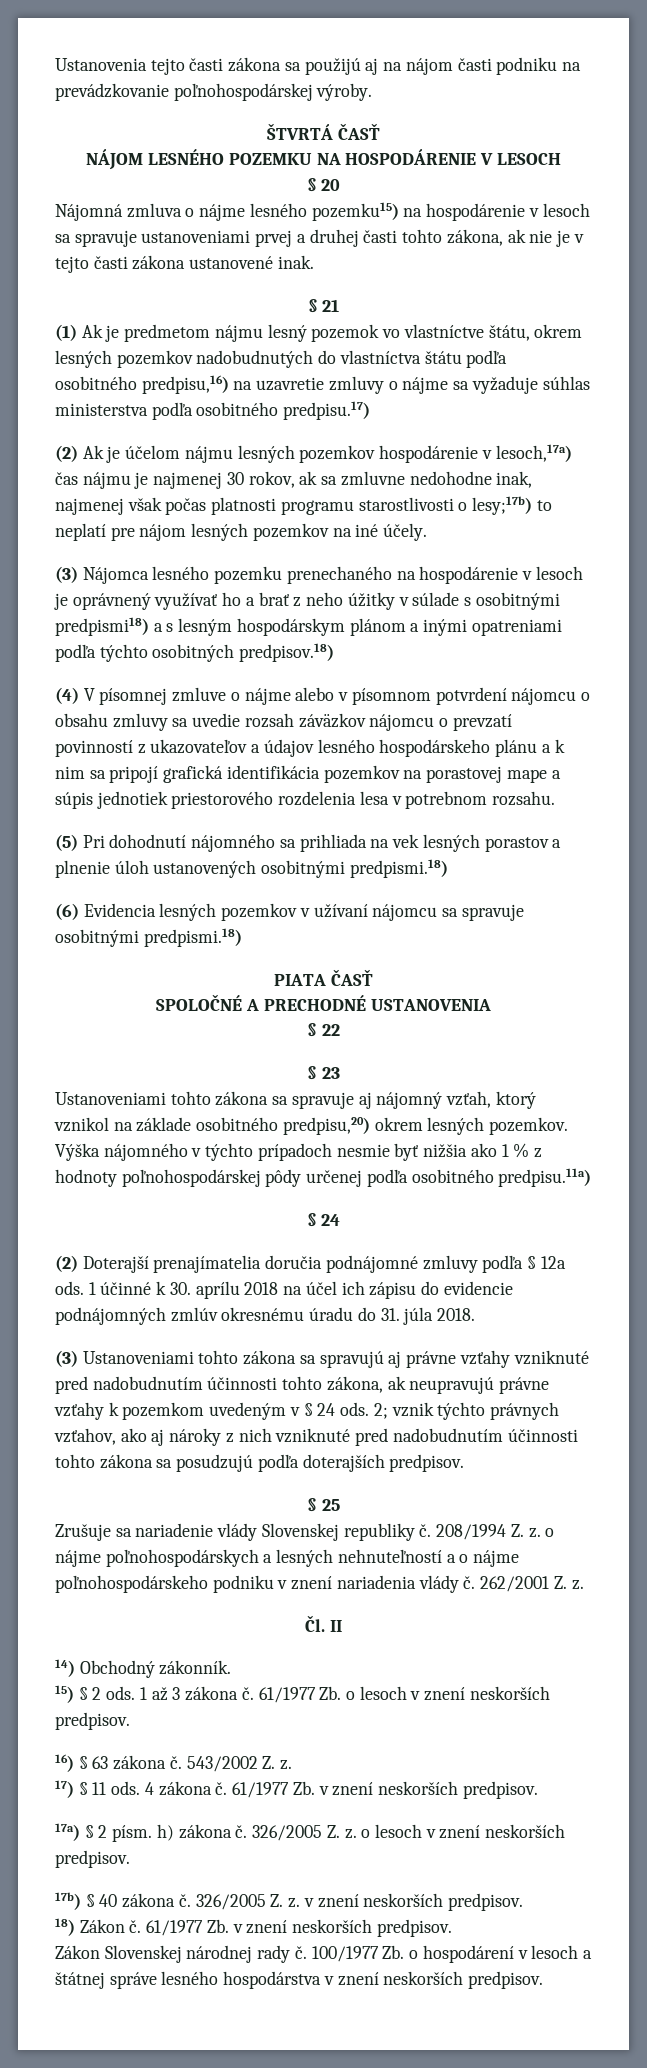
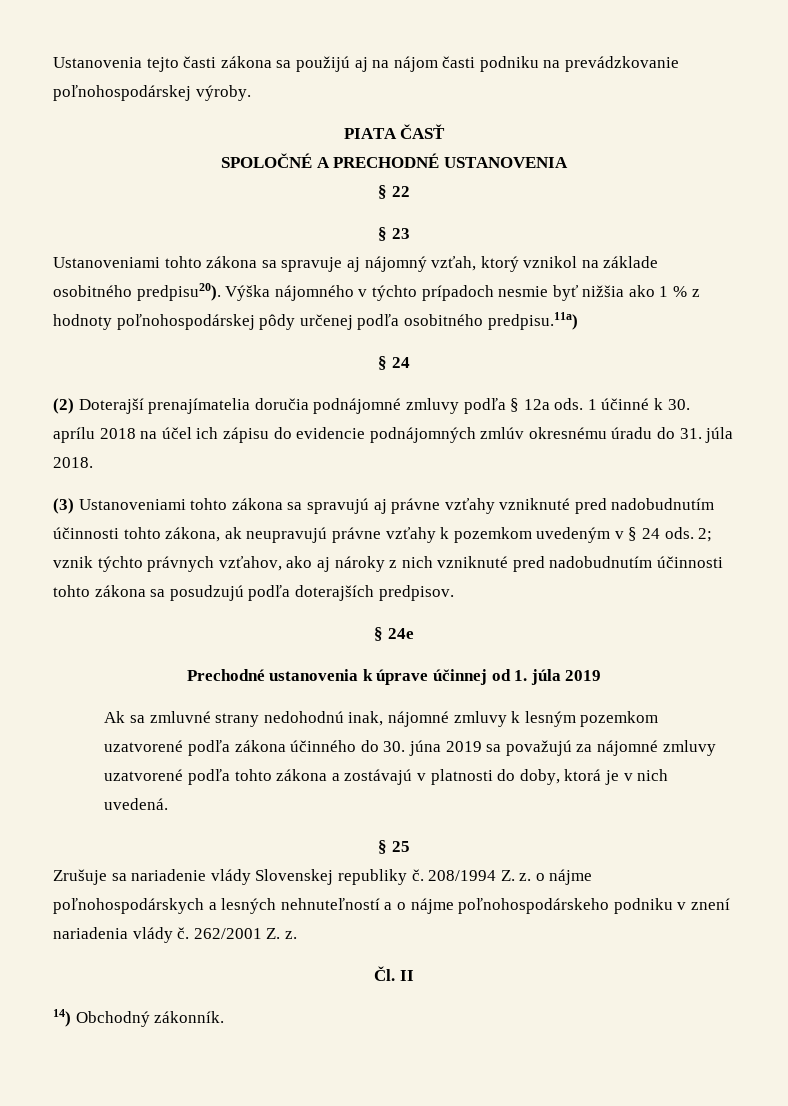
- ŠTVRTÁ ČASŤ
- NÁJOM LESNÉHO POZEMKU NA HOSPODÁRENIE V LESOCH
- § 20
- Nájomná zmluva o nájme lesného pozemku15) na hospodárenie v lesoch sa spravuje ustanoveniami prvej a druhej časti tohto zákona, ak nie je v tejto časti zákona ustanovené inak.
- § 21
- (1) Ak je predmetom nájmu lesný pozemok vo vlastníctve štátu, okrem lesných pozemkov nadobudnutých do vlastníctva štátu podľa osobitného predpisu,16) na uzavretie zmluvy o nájme sa vyžaduje súhlas ministerstva podľa osobitného predpisu.17)
- (2) Ak je účelom nájmu lesných pozemkov hospodárenie v lesoch,17a) čas nájmu je najmenej 30 rokov, ak sa zmluvne nedohodne inak, najmenej však počas platnosti programu starostlivosti o lesy;17b) to neplatí pre nájom lesných pozemkov na iné účely.
- (3) Nájomca lesného pozemku prenechaného na hospodárenie v lesoch je oprávnený využívať ho a brať z neho úžitky v súlade s osobitnými predpismi18) a s lesným hospodárskym plánom a inými opatreniami podľa týchto osobitných predpisov.18)
- (4) V písomnej zmluve o nájme alebo v písomnom potvrdení nájomcu o obsahu zmluvy sa uvedie rozsah záväzkov nájomcu o prevzatí povinností z ukazovateľov a údajov lesného hospodárskeho plánu a k nim sa pripojí grafická identifikácia pozemkov na porastovej mape a súpis jednotiek priestorového rozdelenia lesa v potrebnom rozsahu.
- (5) Pri dohodnutí nájomného sa prihliada na vek lesných porastov a plnenie úloh ustanovených osobitnými predpismi.18)
- (6) Evidencia lesných pozemkov v užívaní nájomcu sa spravuje osobitnými predpismi.18)
- Ustanoveniami tohto zákona sa spravuje aj nájomný vzťah, ktorý vznikol na základe osobitného predpisu,20) okrem lesných pozemkov.
+ Ustanoveniami tohto zákona sa spravuje aj nájomný vzťah, ktorý vznikol na základe osobitného predpisu20).
+ § 24e
+ Prechodné ustanovenia k úprave účinnej od 1. júla 2019
+ Ak sa zmluvné strany nedohodnú inak, nájomné zmluvy k lesným pozemkom uzatvorené podľa zákona účinného do 30. júna 2019 sa považujú za nájomné zmluvy uzatvorené podľa tohto zákona a zostávajú v platnosti do doby, ktorá je v nich uvedená.
- 15) § 2 ods. 1 až 3 zákona č. 61/1977 Zb. o lesoch v znení neskorších predpisov.
- 16) § 63 zákona č. 543/2002 Z. z.
- 17) § 11 ods. 4 zákona č. 61/1977 Zb. v znení neskorších predpisov.
- 17a) § 2 písm. h) zákona č. 326/2005 Z. z. o lesoch v znení neskorších predpisov.
- 17b) § 40 zákona č. 326/2005 Z. z. v znení neskorších predpisov.
- 18) Zákon č. 61/1977 Zb. v znení neskorších predpisov.
- Zákon Slovenskej národnej rady č. 100/1977 Zb. o hospodárení v lesoch a štátnej správe lesného hospodárstva v znení neskorších predpisov.

